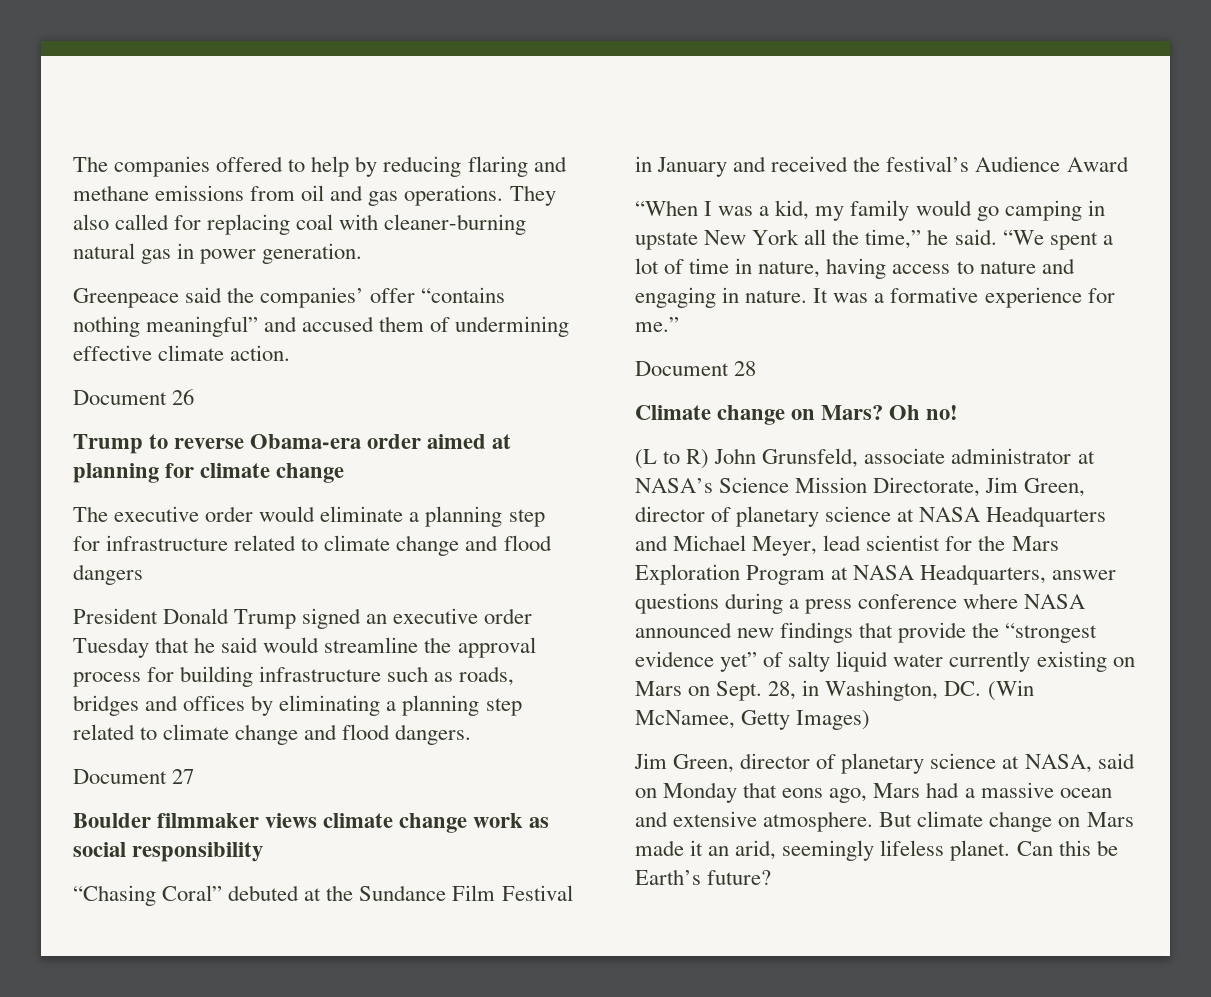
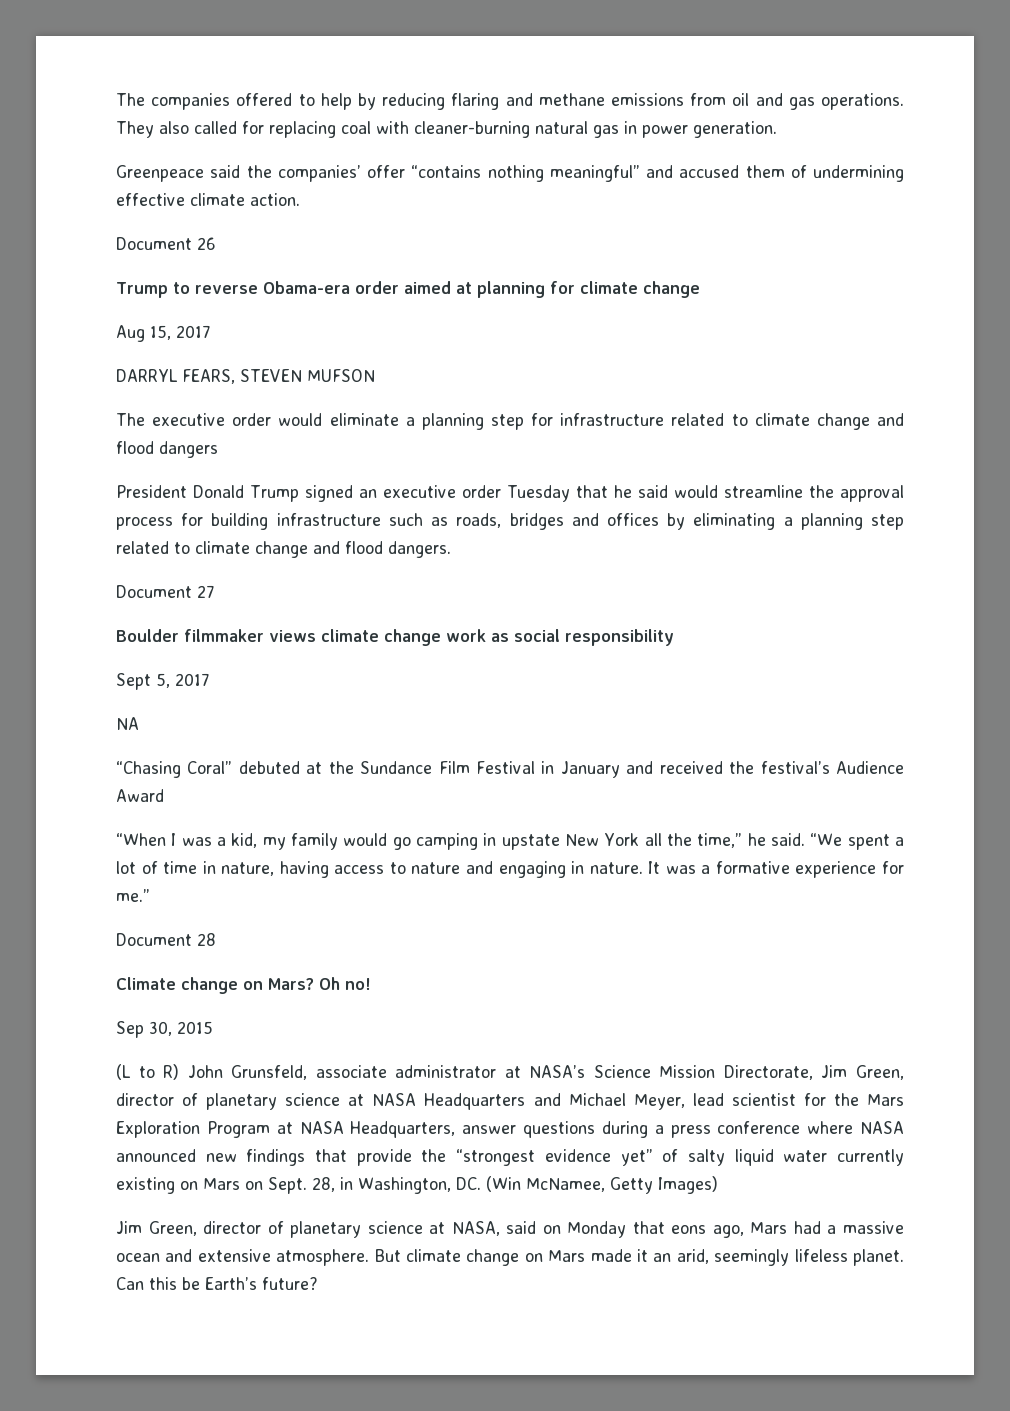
+ Aug 15, 2017
+ DARRYL FEARS, STEVEN MUFSON
+ Sept 5, 2017
+ NA
+ Sep 30, 2015

